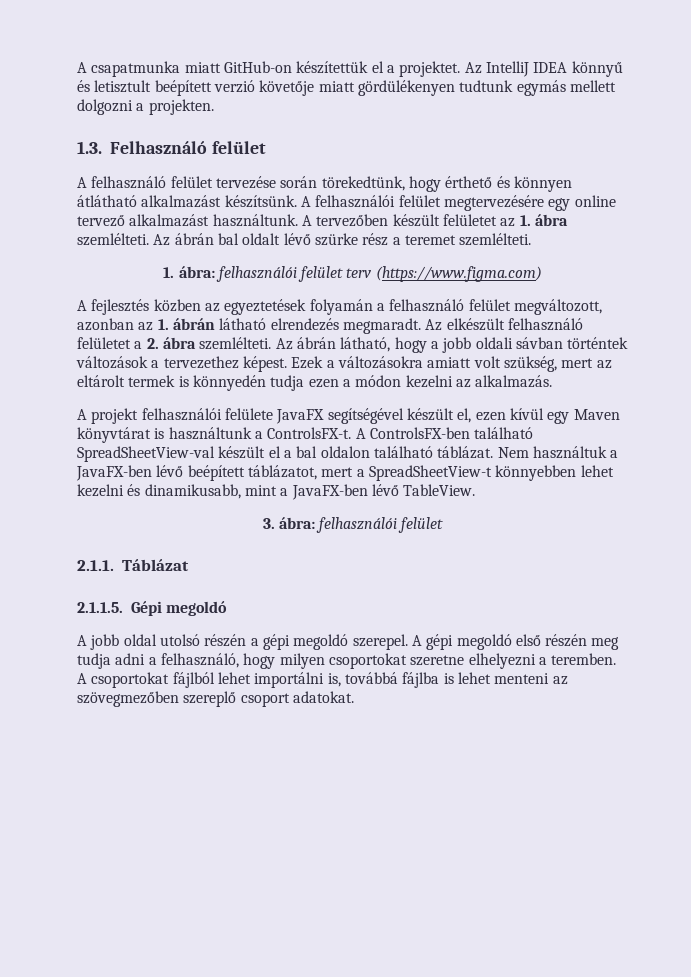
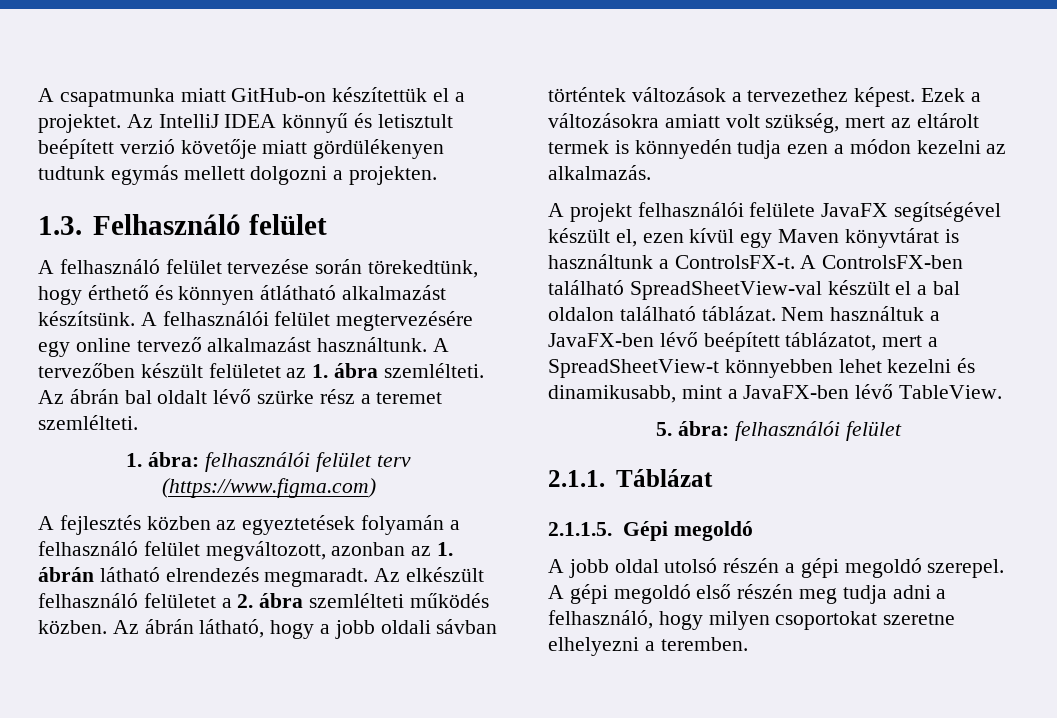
- Az elkészült felhasználó felületet a 2. ábra szemlélteti.
+ Az elkészült felhasználó felületet a 2. ábra szemlélteti működés közben.
- 3. ábra: felhasználói felület
+ 5. ábra: felhasználói felület
- A csoportokat fájlból lehet importálni is, továbbá fájlba is lehet menteni az szövegmezőben szereplő csoport adatokat.

